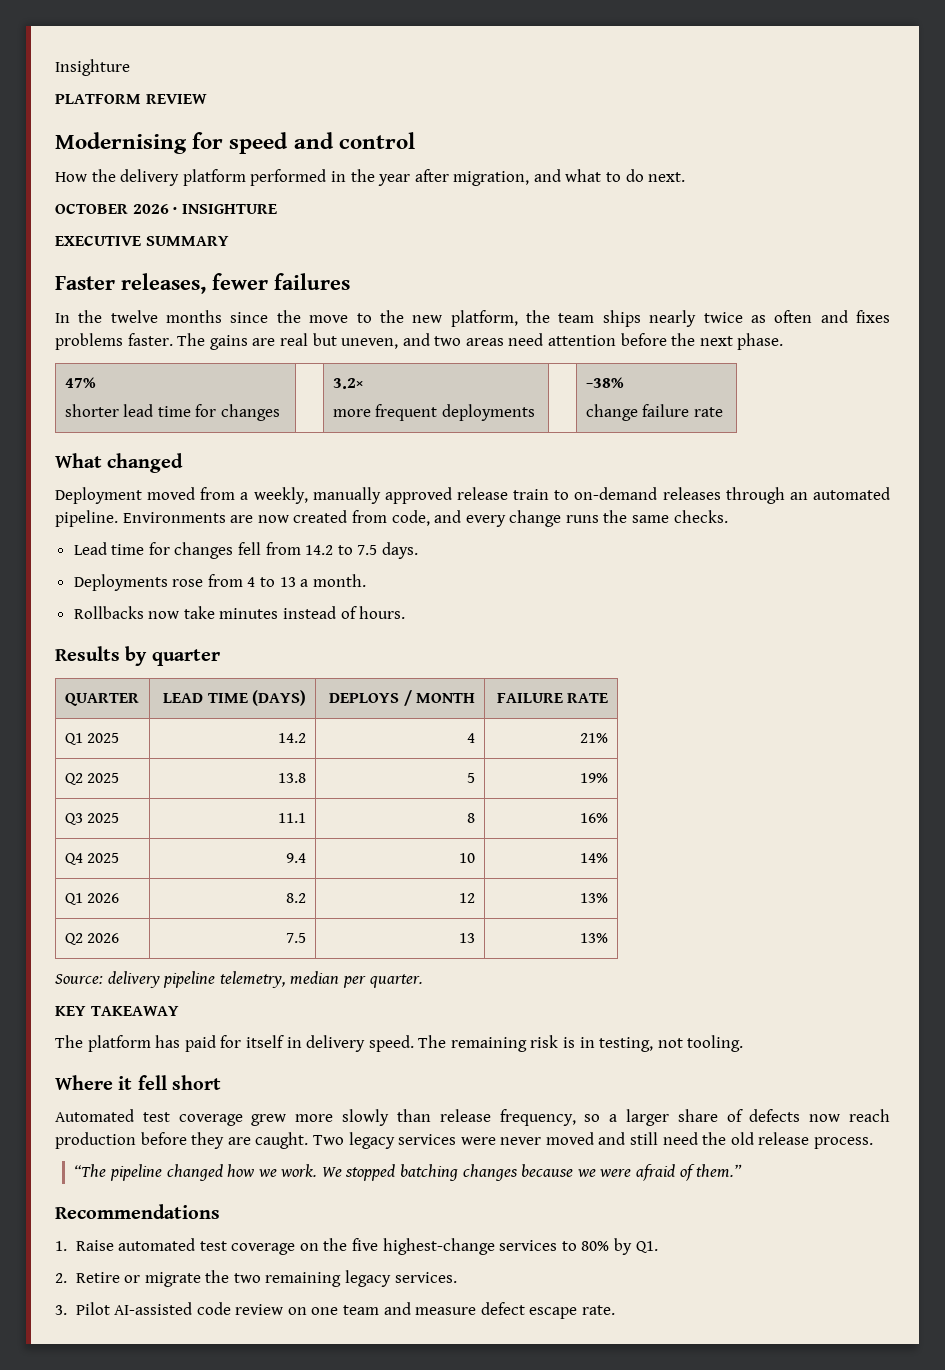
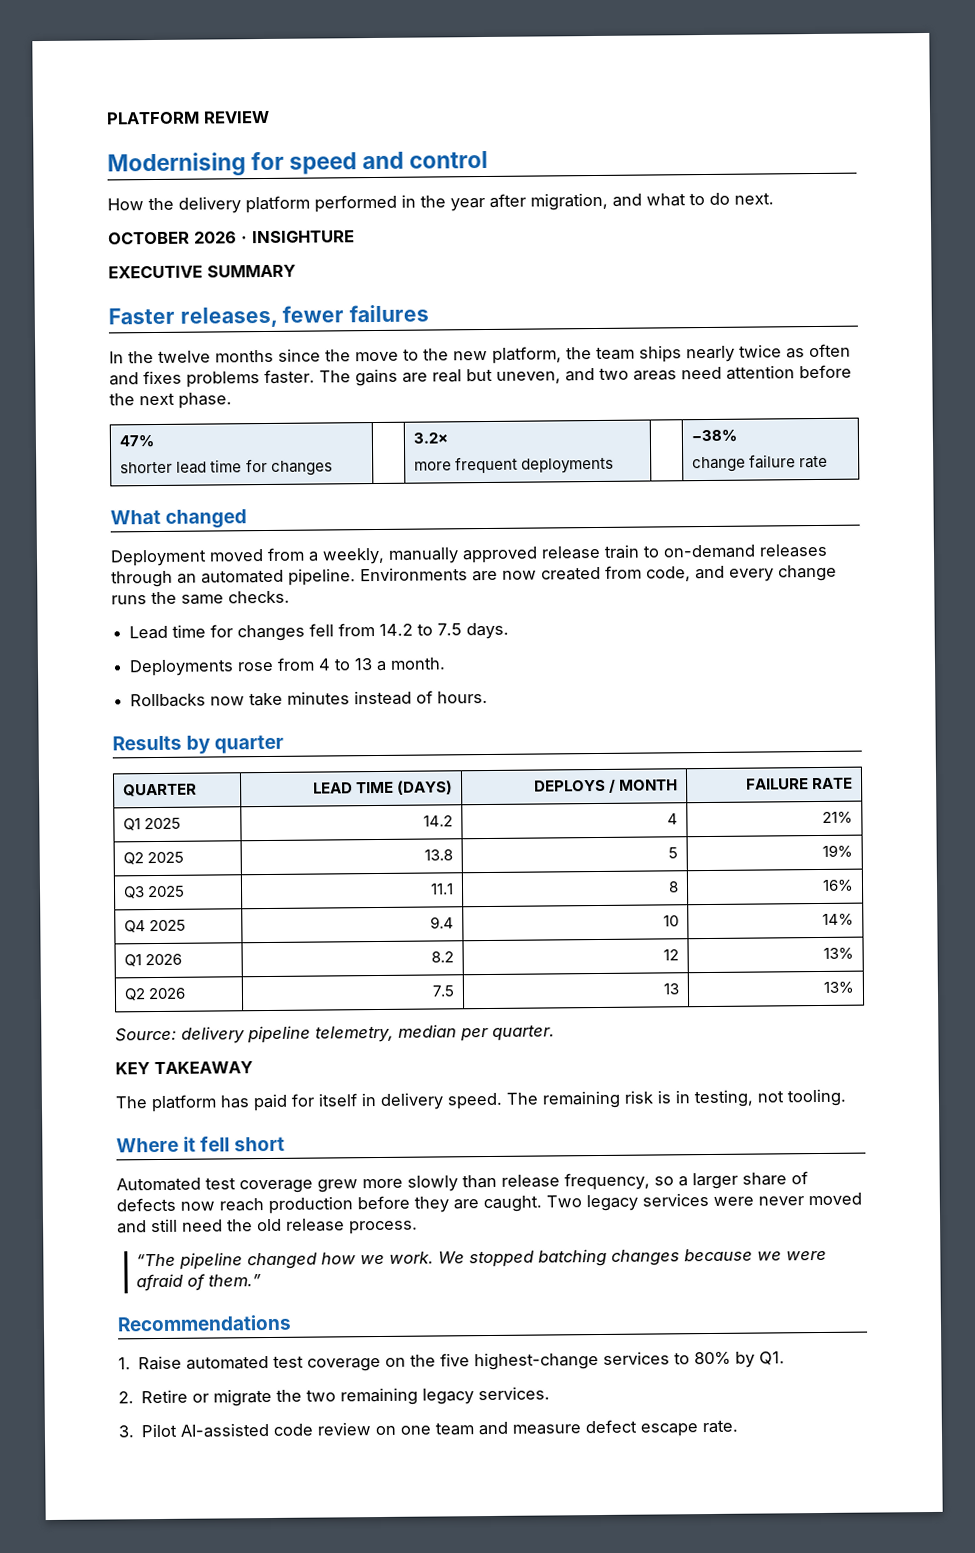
- Insighture

